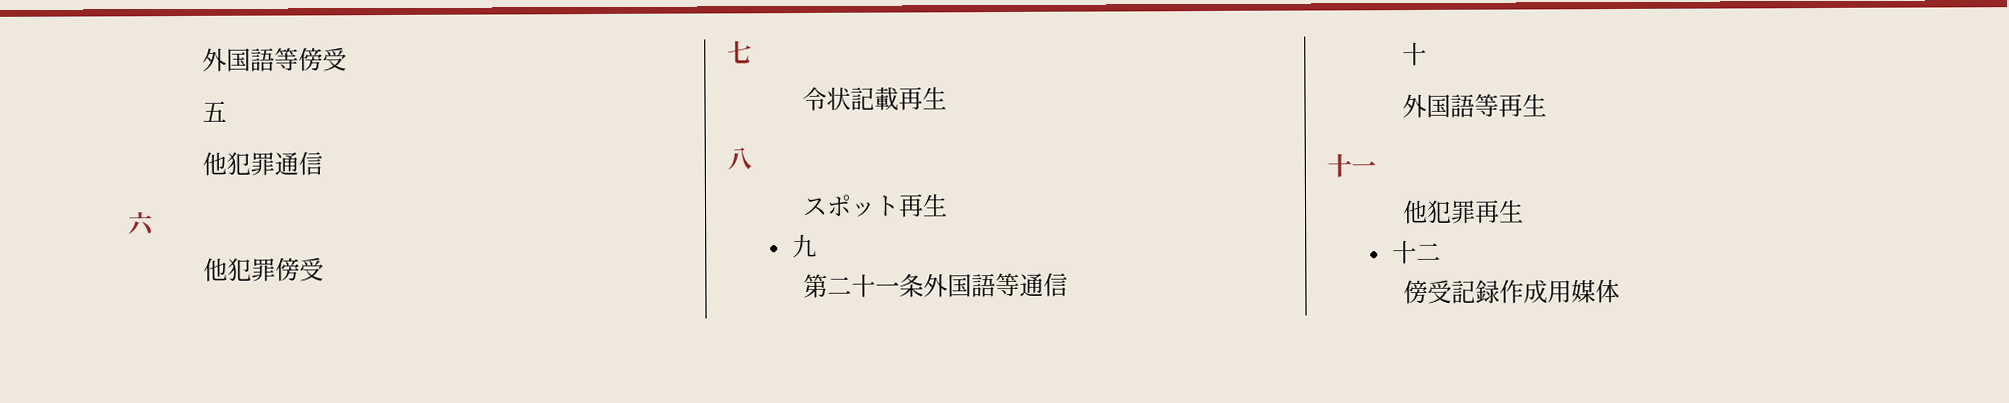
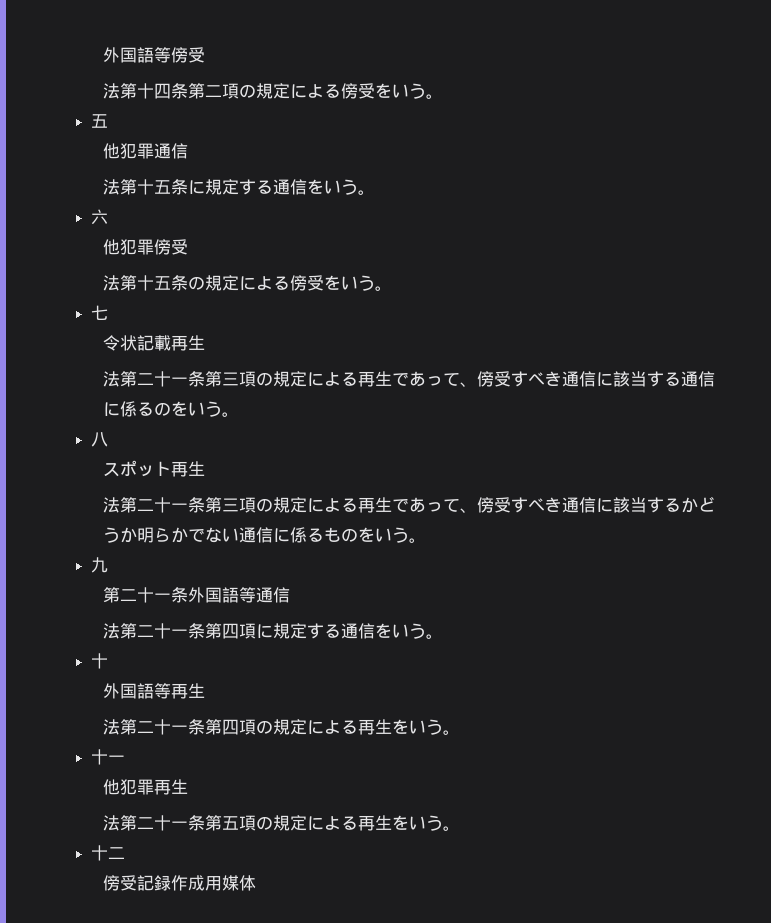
+ 法第十四条第二項の規定による傍受をいう。
  五
  他犯罪通信
+ 法第十五条に規定する通信をいう。
  六
  他犯罪傍受
+ 法第十五条の規定による傍受をいう。
  七
  令状記載再生
+ 法第二十一条第三項の規定による再生であって、傍受すべき通信に該当する通信に係るのをいう。
  八
  スポット再生
+ 法第二十一条第三項の規定による再生であって、傍受すべき通信に該当するかどうか明らかでない通信に係るものをいう。
  第二十一条外国語等通信
+ 法第二十一条第四項に規定する通信をいう。
  十
  外国語等再生
+ 法第二十一条第四項の規定による再生をいう。
  十一
  他犯罪再生
+ 法第二十一条第五項の規定による再生をいう。

